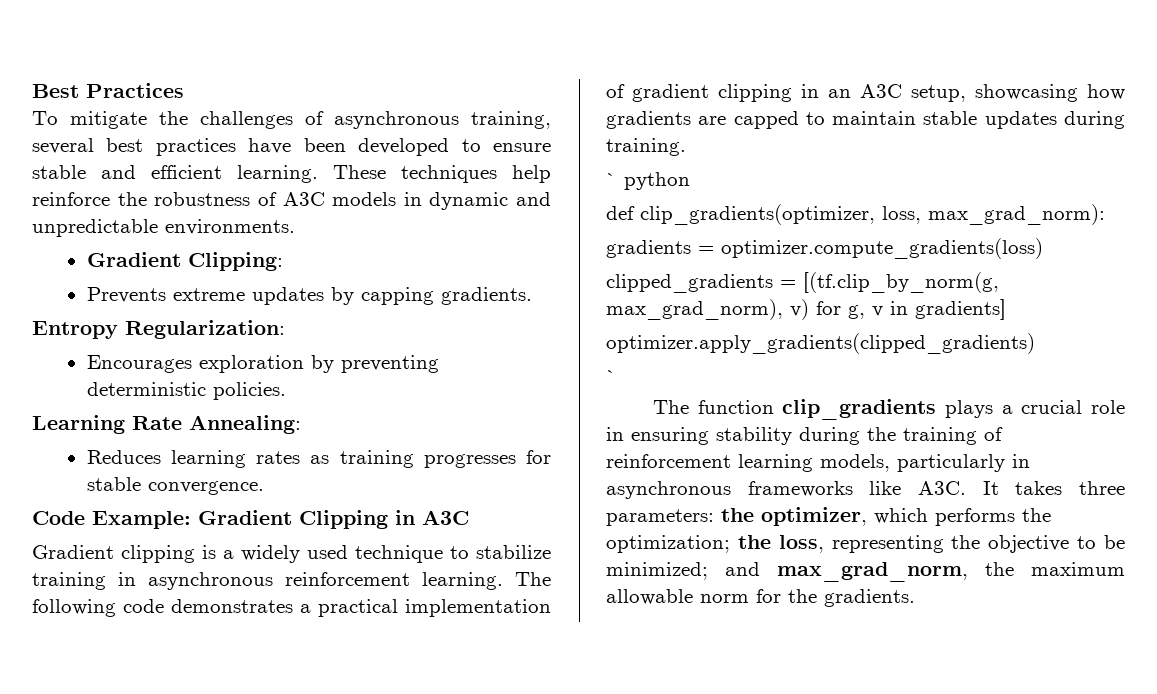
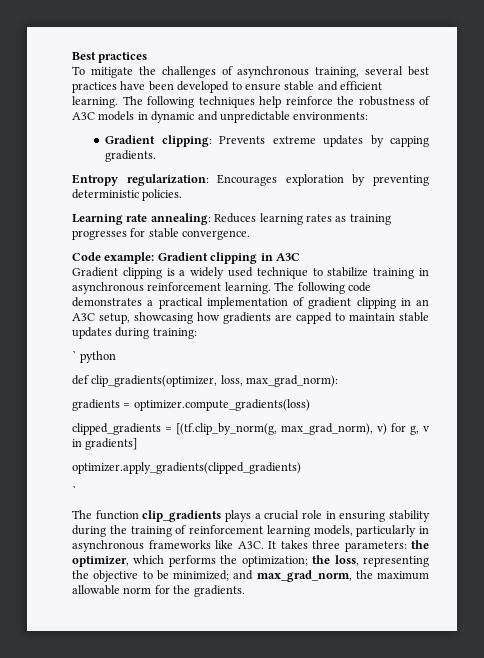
- Best Practices
+ Best practices
- These techniques help reinforce the robustness of A3C models in dynamic and unpredictable environments.
- Gradient Clipping:
- Prevents extreme updates by capping gradients.
+ The following techniques help reinforce the robustness of A3C models in dynamic and unpredictable environments:
+ Gradient clipping: Prevents extreme updates by capping gradients.
- Entropy Regularization:
- Encourages exploration by preventing deterministic policies.
+ Entropy regularization: Encourages exploration by preventing deterministic policies.
- Learning Rate Annealing:
- Reduces learning rates as training progresses for stable convergence.
+ Learning rate annealing: Reduces learning rates as training progresses for stable convergence.
- Code Example: Gradient Clipping in A3C
+ Code example: Gradient clipping in A3C
- The following code demonstrates a practical implementation of gradient clipping in an A3C setup, showcasing how gradients are capped to maintain stable updates during training.
+ The following code demonstrates a practical implementation of gradient clipping in an A3C setup, showcasing how gradients are capped to maintain stable updates during training:

